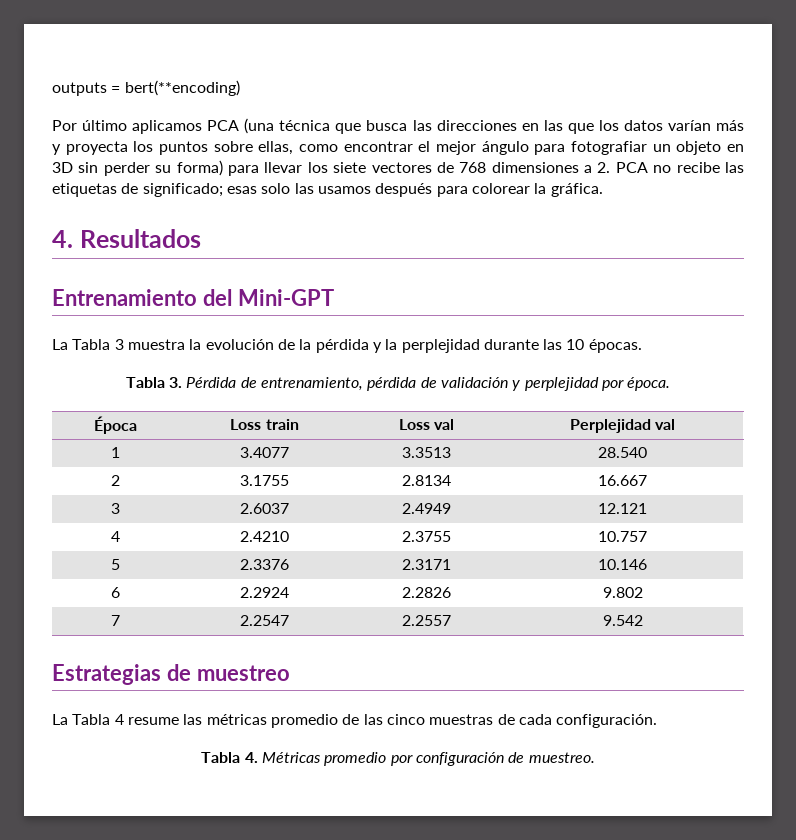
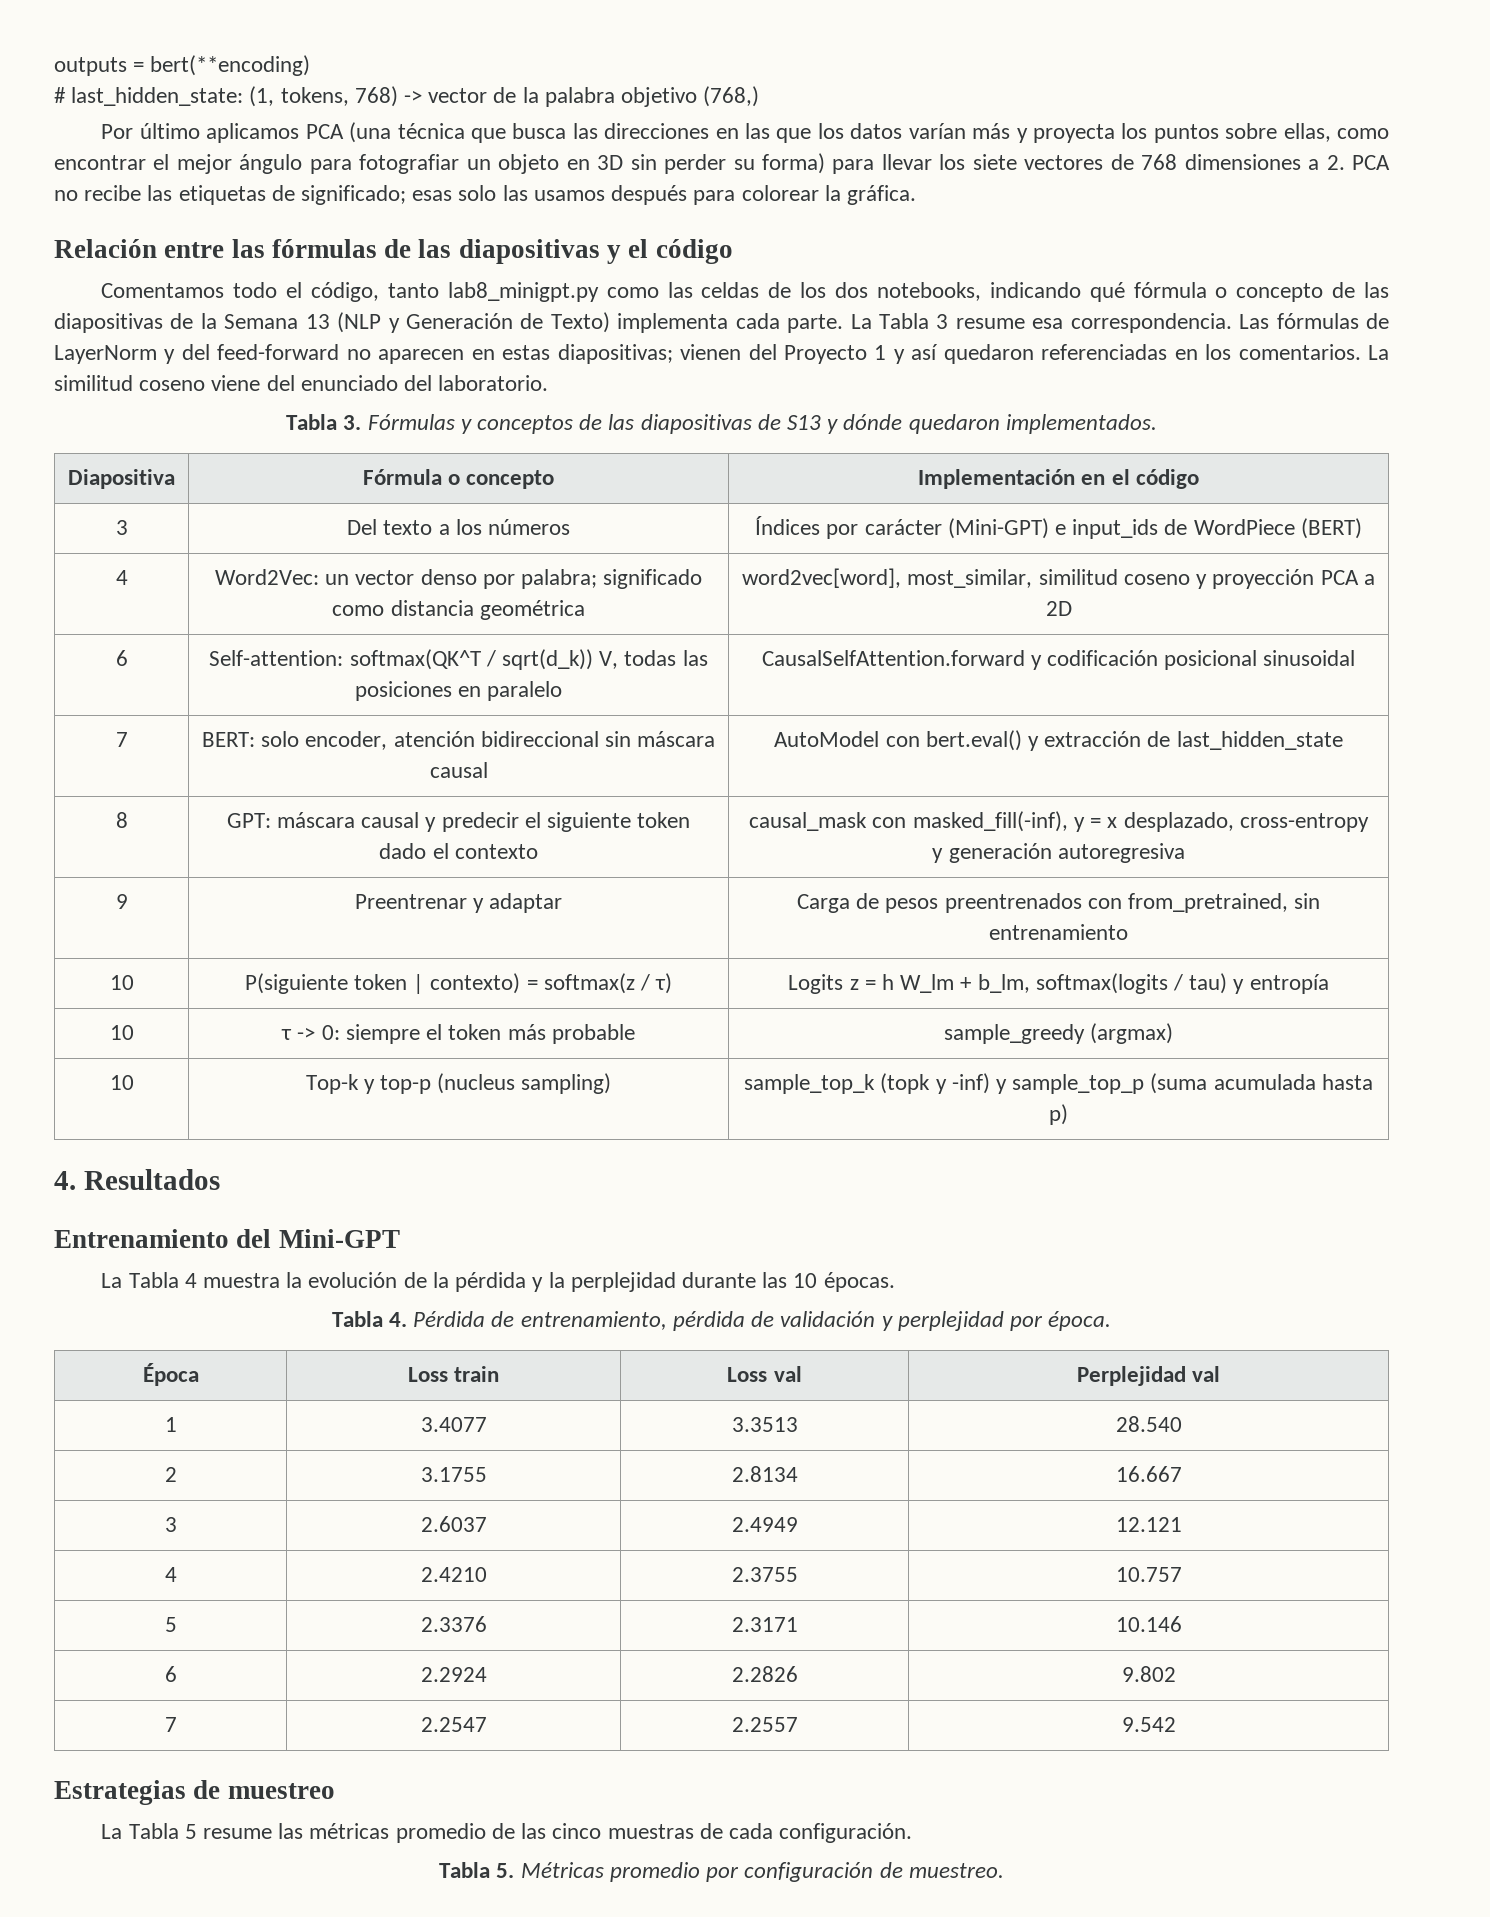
+ # last_hidden_state: (1, tokens, 768) -> vector de la palabra objetivo (768,)
+ Relación entre las fórmulas de las diapositivas y el código
+ Comentamos todo el código, tanto lab8_minigpt.py como las celdas de los dos notebooks, indicando qué fórmula o concepto de las diapositivas de la Semana 13 (NLP y Generación de Texto) implementa cada parte. La Tabla 3 resume esa correspondencia. Las fórmulas de LayerNorm y del feed-forward no aparecen en estas diapositivas; vienen del Proyecto 1 y así quedaron referenciadas en los comentarios. La similitud coseno viene del enunciado del laboratorio.
+ Tabla 3. Fórmulas y conceptos de las diapositivas de S13 y dónde quedaron implementados.
+ Diapositiva | Fórmula o concepto | Implementación en el código
+ 3 | Del texto a los números | Índices por carácter (Mini-GPT) e input_ids de WordPiece (BERT)
+ 4 | Word2Vec: un vector denso por palabra; significado como distancia geométrica | word2vec[word], most_similar, similitud coseno y proyección PCA a 2D
+ 6 | Self-attention: softmax(QK^T / sqrt(d_k)) V, todas las posiciones en paralelo | CausalSelfAttention.forward y codificación posicional sinusoidal
+ 7 | BERT: solo encoder, atención bidireccional sin máscara causal | AutoModel con bert.eval() y extracción de last_hidden_state
+ 8 | GPT: máscara causal y predecir el siguiente token dado el contexto | causal_mask con masked_fill(-inf), y = x desplazado, cross-entropy y generación autoregresiva
+ 9 | Preentrenar y adaptar | Carga de pesos preentrenados con from_pretrained, sin entrenamiento
+ 10 | P(siguiente token | contexto) = softmax(z / τ) | Logits z = h W_lm + b_lm, softmax(logits / tau) y entropía
+ 10 | τ -> 0: siempre el token más probable | sample_greedy (argmax)
+ 10 | Top-k y top-p (nucleus sampling) | sample_top_k (topk y -inf) y sample_top_p (suma acumulada hasta p)
- La Tabla 3 muestra la evolución de la pérdida y la perplejidad durante las 10 épocas.
+ La Tabla 4 muestra la evolución de la pérdida y la perplejidad durante las 10 épocas.
- Tabla 3. Pérdida de entrenamiento, pérdida de validación y perplejidad por época.
+ Tabla 4. Pérdida de entrenamiento, pérdida de validación y perplejidad por época.
- La Tabla 4 resume las métricas promedio de las cinco muestras de cada configuración.
+ La Tabla 5 resume las métricas promedio de las cinco muestras de cada configuración.
- Tabla 4. Métricas promedio por configuración de muestreo.
+ Tabla 5. Métricas promedio por configuración de muestreo.

